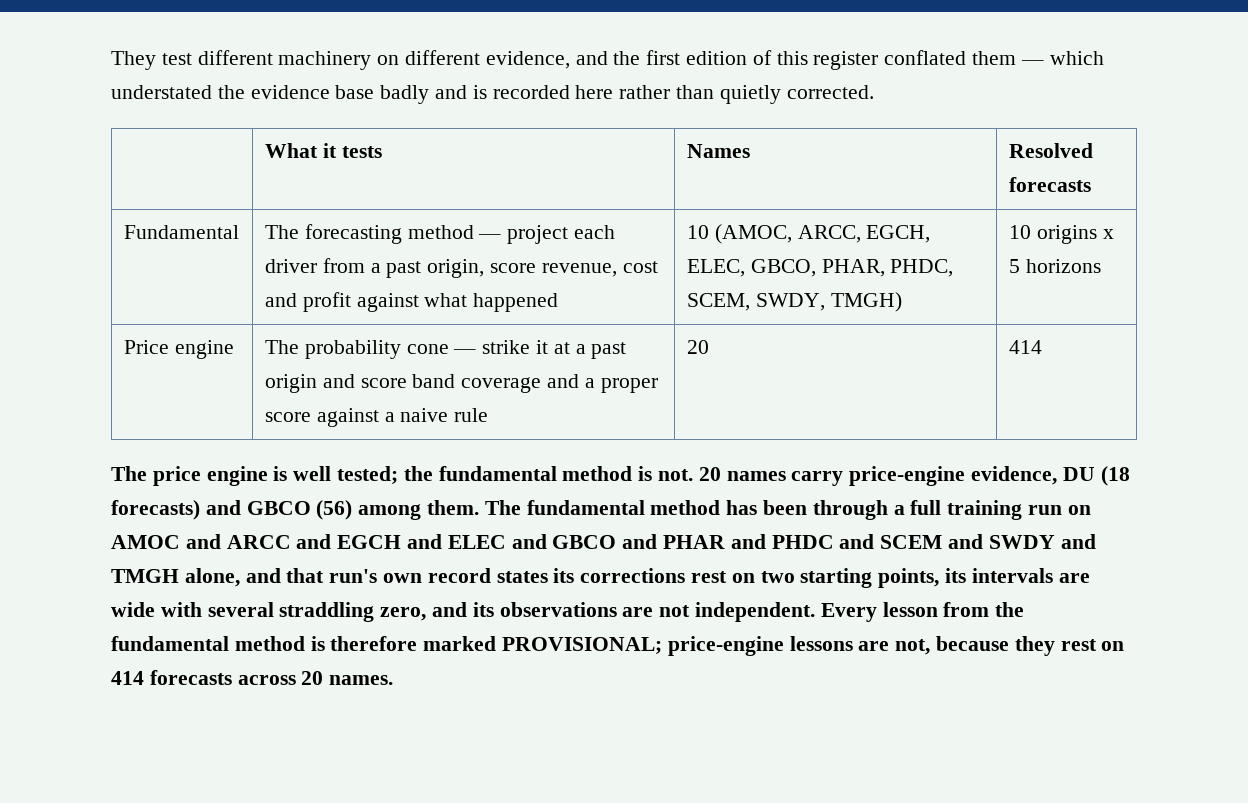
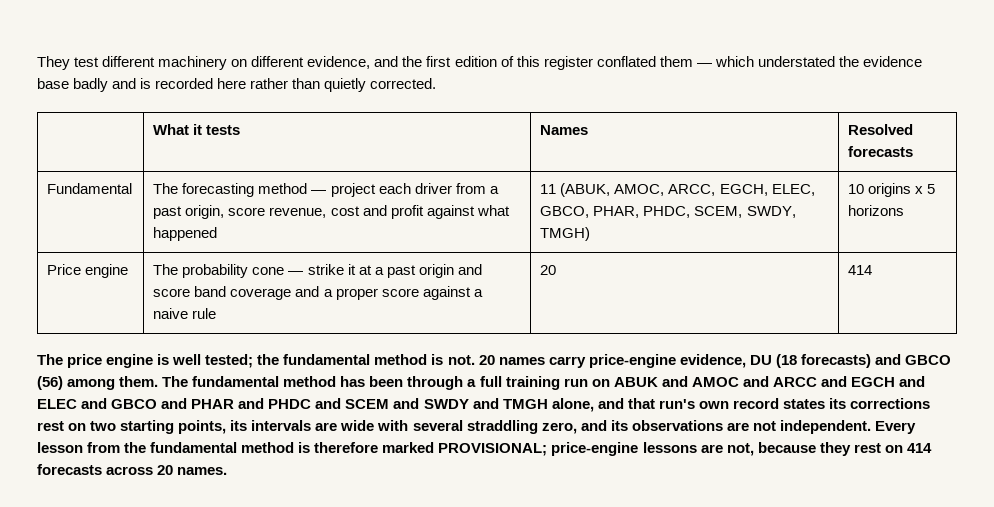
- Fundamental | The forecasting method — project each driver from a past origin, score revenue, cost and profit against what happened | 10 (AMOC, ARCC, EGCH, ELEC, GBCO, PHAR, PHDC, SCEM, SWDY, TMGH) | 10 origins x 5 horizons
+ Fundamental | The forecasting method — project each driver from a past origin, score revenue, cost and profit against what happened | 11 (ABUK, AMOC, ARCC, EGCH, ELEC, GBCO, PHAR, PHDC, SCEM, SWDY, TMGH) | 10 origins x 5 horizons
- The fundamental method has been through a full training run on AMOC and ARCC and EGCH and ELEC and GBCO and PHAR and PHDC and SCEM and SWDY and TMGH alone, and that run's own record states its corrections rest on two starting points, its intervals are wide with several straddling zero, and its observations are not independent.
+ The fundamental method has been through a full training run on ABUK and AMOC and ARCC and EGCH and ELEC and GBCO and PHAR and PHDC and SCEM and SWDY and TMGH alone, and that run's own record states its corrections rest on two starting points, its intervals are wide with several straddling zero, and its observations are not independent.

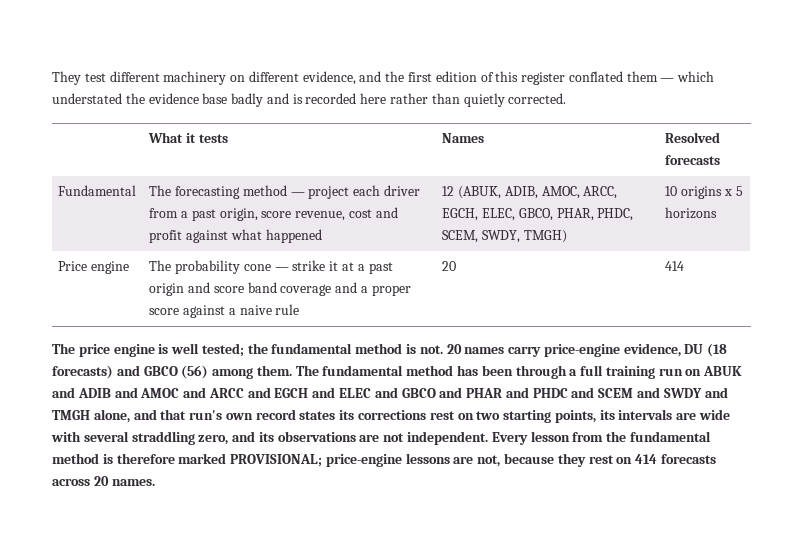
- Fundamental | The forecasting method — project each driver from a past origin, score revenue, cost and profit against what happened | 11 (ABUK, AMOC, ARCC, EGCH, ELEC, GBCO, PHAR, PHDC, SCEM, SWDY, TMGH) | 10 origins x 5 horizons
+ Fundamental | The forecasting method — project each driver from a past origin, score revenue, cost and profit against what happened | 12 (ABUK, ADIB, AMOC, ARCC, EGCH, ELEC, GBCO, PHAR, PHDC, SCEM, SWDY, TMGH) | 10 origins x 5 horizons
- The fundamental method has been through a full training run on ABUK and AMOC and ARCC and EGCH and ELEC and GBCO and PHAR and PHDC and SCEM and SWDY and TMGH alone, and that run's own record states its corrections rest on two starting points, its intervals are wide with several straddling zero, and its observations are not independent.
+ The fundamental method has been through a full training run on ABUK and ADIB and AMOC and ARCC and EGCH and ELEC and GBCO and PHAR and PHDC and SCEM and SWDY and TMGH alone, and that run's own record states its corrections rest on two starting points, its intervals are wide with several straddling zero, and its observations are not independent.

